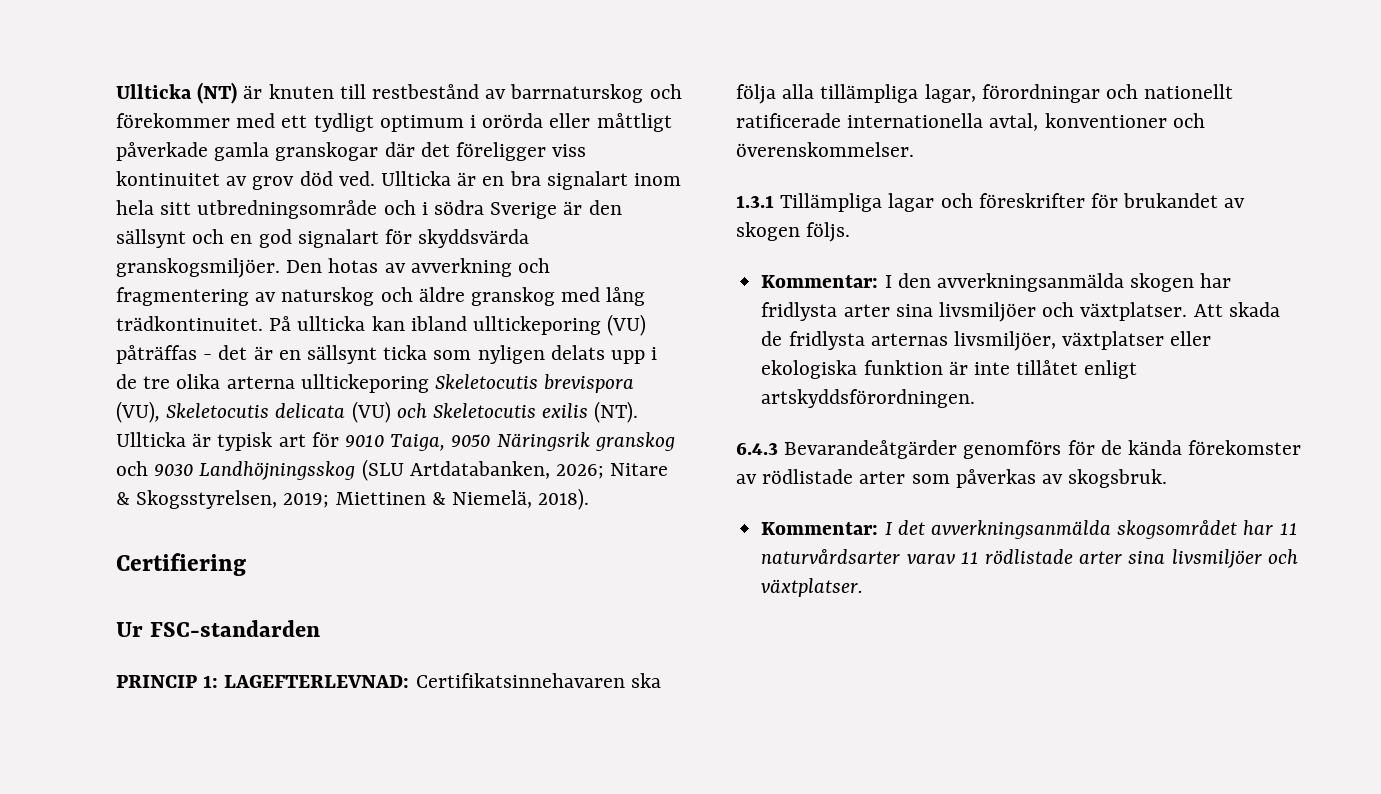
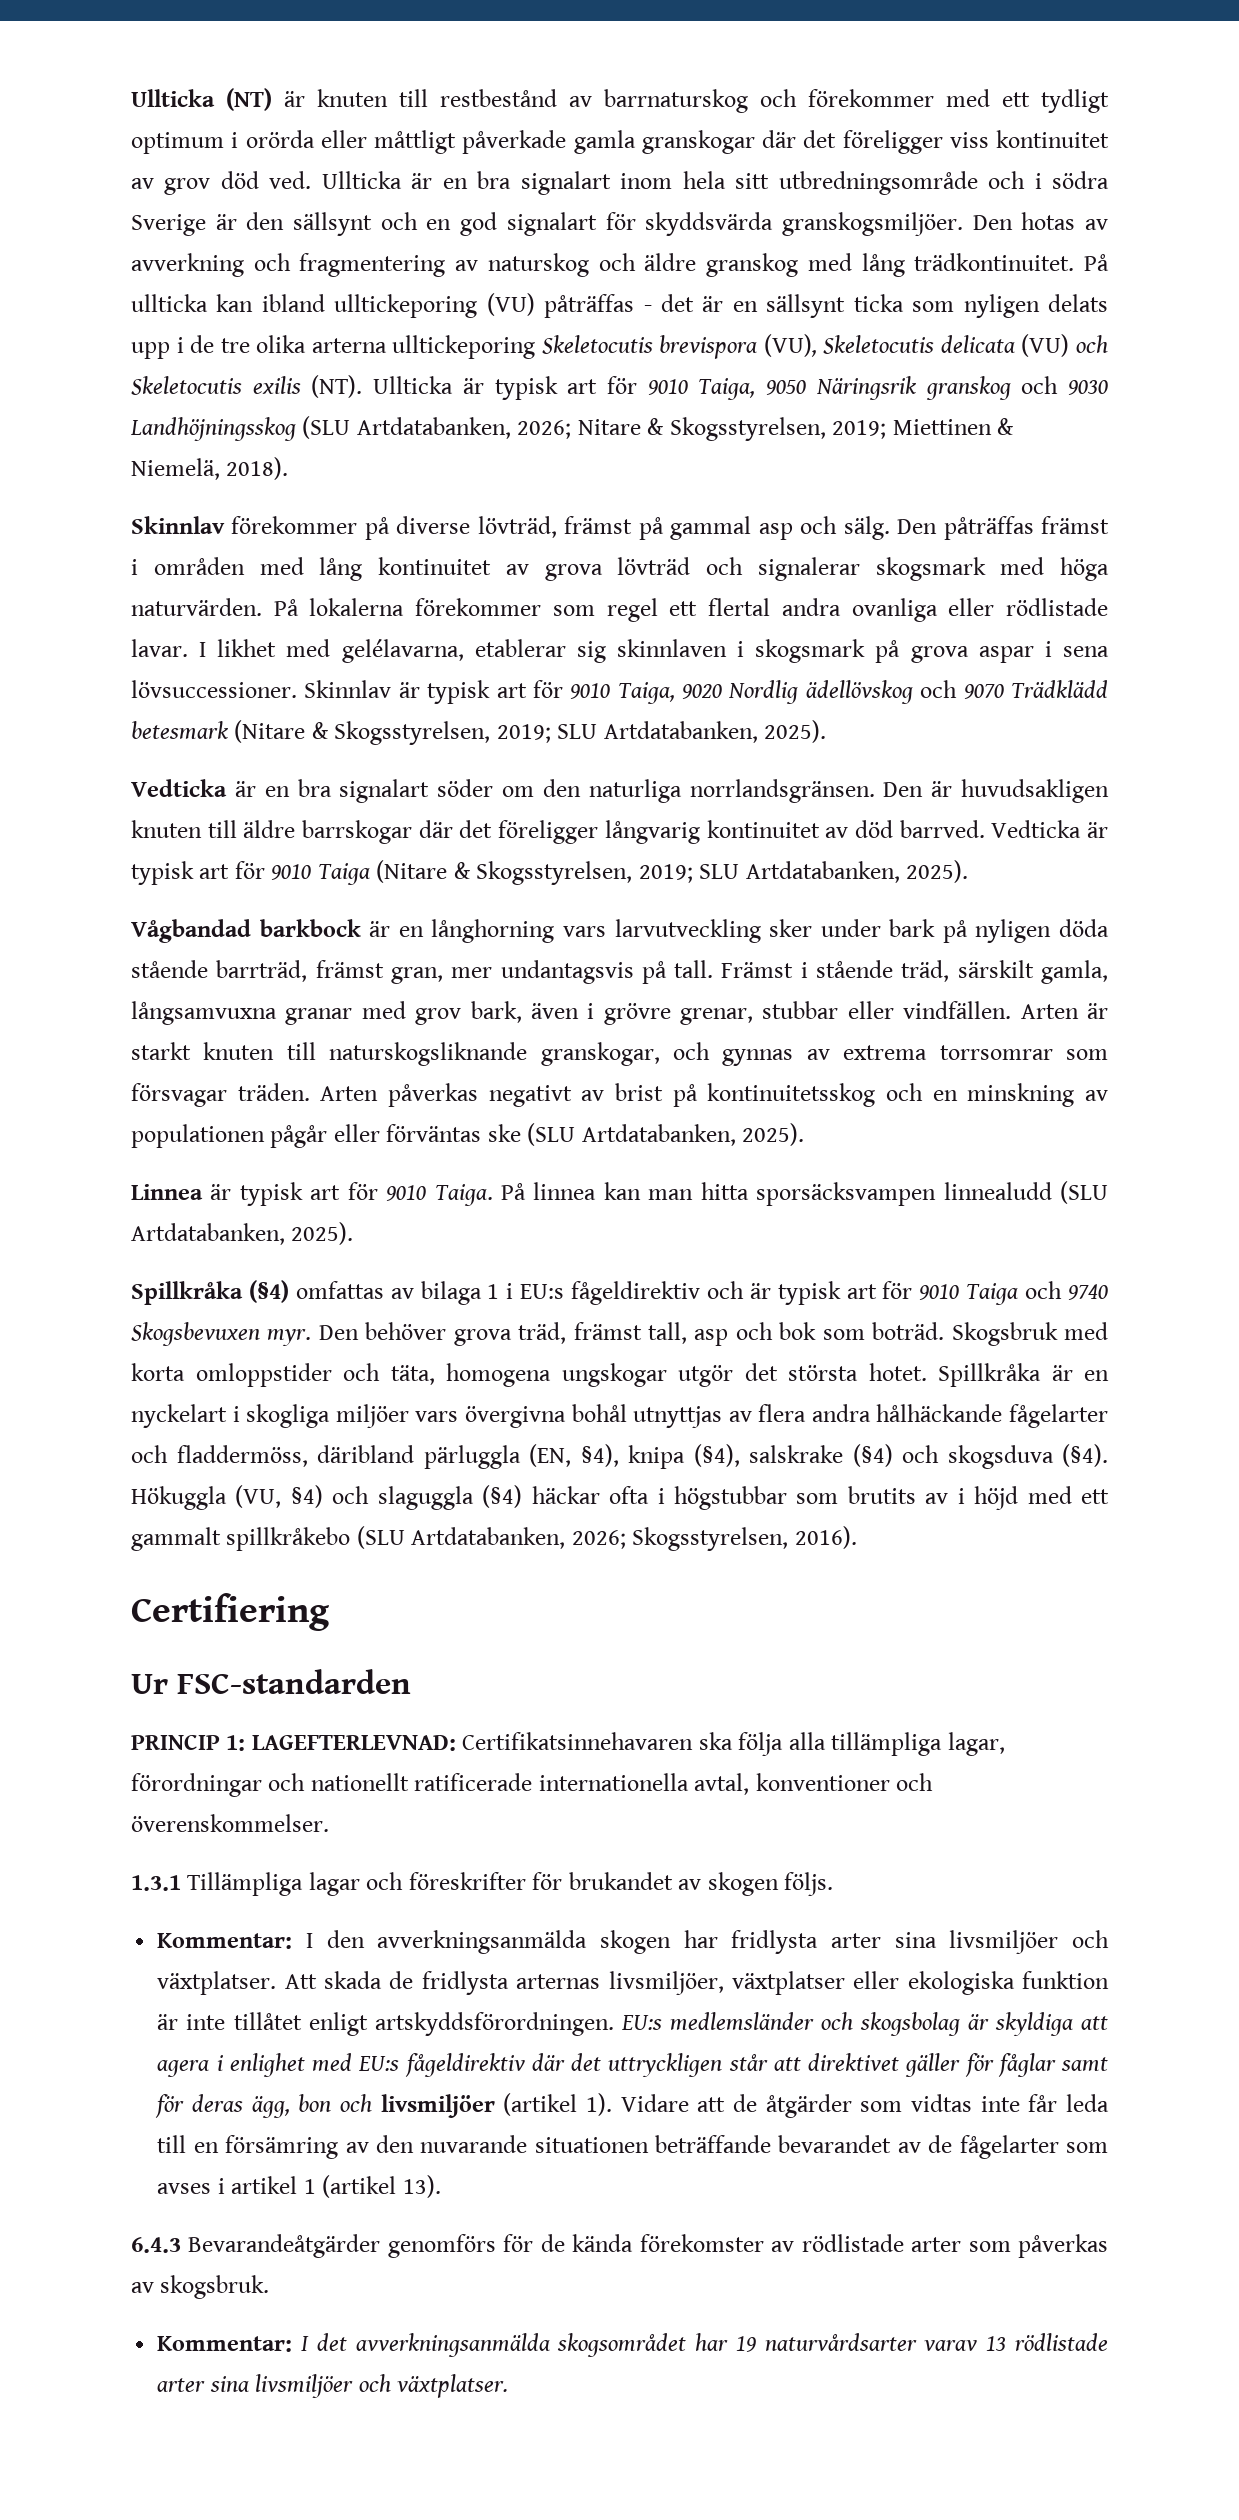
+ Skinnlav förekommer på diverse lövträd, främst på gammal asp och sälg. Den påträffas främst i områden med lång kontinuitet av grova lövträd och signalerar skogsmark med höga naturvärden. På lokalerna förekommer som regel ett flertal andra ovanliga eller rödlistade lavar. I likhet med gelélavarna, etablerar sig skinnlaven i skogsmark på grova aspar i sena lövsuccessioner. Skinnlav är typisk art för 9010 Taiga, 9020 Nordlig ädellövskog och 9070 Trädklädd betesmark (Nitare & Skogsstyrelsen, 2019; SLU Artdatabanken, 2025).
+ Vedticka är en bra signalart söder om den naturliga norrlandsgränsen. Den är huvudsakligen knuten till äldre barrskogar där det föreligger långvarig kontinuitet av död barrved. Vedticka är typisk art för 9010 Taiga (Nitare & Skogsstyrelsen, 2019; SLU Artdatabanken, 2025).
+ Vågbandad barkbock är en långhorning vars larvutveckling sker under bark på nyligen döda stående barrträd, främst gran, mer undantagsvis på tall. Främst i stående träd, särskilt gamla, långsamvuxna granar med grov bark, även i grövre grenar, stubbar eller vindfällen. Arten är starkt knuten till naturskogsliknande granskogar, och gynnas av extrema torrsomrar som försvagar träden. Arten påverkas negativt av brist på kontinuitetsskog och en minskning av populationen pågår eller förväntas ske (SLU Artdatabanken, 2025).
+ Linnea är typisk art för 9010 Taiga. På linnea kan man hitta sporsäcksvampen linnealudd (SLU Artdatabanken, 2025).
+ Spillkråka (§4) omfattas av bilaga 1 i EU:s fågeldirektiv och är typisk art för 9010 Taiga och 9740 Skogsbevuxen myr. Den behöver grova träd, främst tall, asp och bok som boträd. Skogsbruk med korta omloppstider och täta, homogena ungskogar utgör det största hotet. Spillkråka är en nyckelart i skogliga miljöer vars övergivna bohål utnyttjas av flera andra hålhäckande fågelarter och fladdermöss, däribland pärluggla (EN, §4), knipa (§4), salskrake (§4) och skogsduva (§4). Hökuggla (VU, §4) och slaguggla (§4) häckar ofta i högstubbar som brutits av i höjd med ett gammalt spillkråkebo (SLU Artdatabanken, 2026; Skogsstyrelsen, 2016).
+ EU:s medlemsländer och skogsbolag är skyldiga att agera i enlighet med EU:s fågeldirektiv där det uttryckligen står att direktivet gäller för fåglar samt för deras ägg, bon och livsmiljöer (artikel 1). Vidare att de åtgärder som vidtas inte får leda till en försämring av den nuvarande situationen beträffande bevarandet av de fågelarter som avses i artikel 1 (artikel 13).
- Kommentar: I det avverkningsanmälda skogsområdet har 11 naturvårdsarter varav 11 rödlistade arter sina livsmiljöer och växtplatser.
+ Kommentar: I det avverkningsanmälda skogsområdet har 19 naturvårdsarter varav 13 rödlistade arter sina livsmiljöer och växtplatser.

